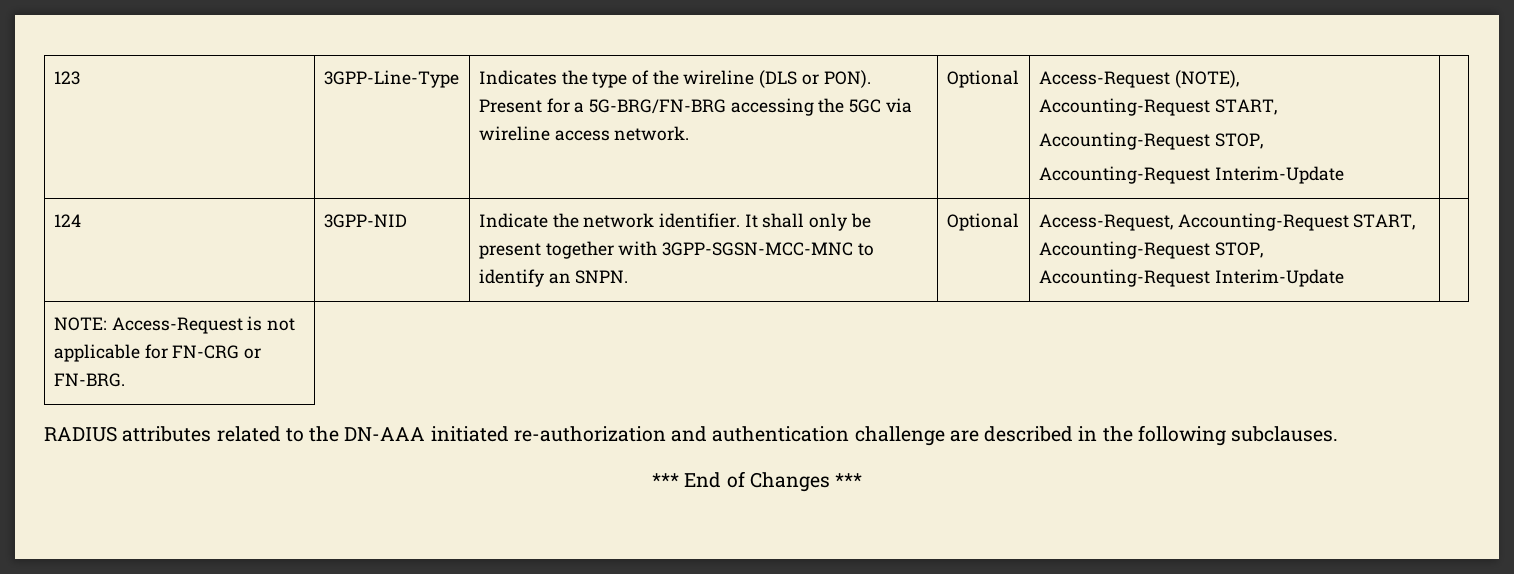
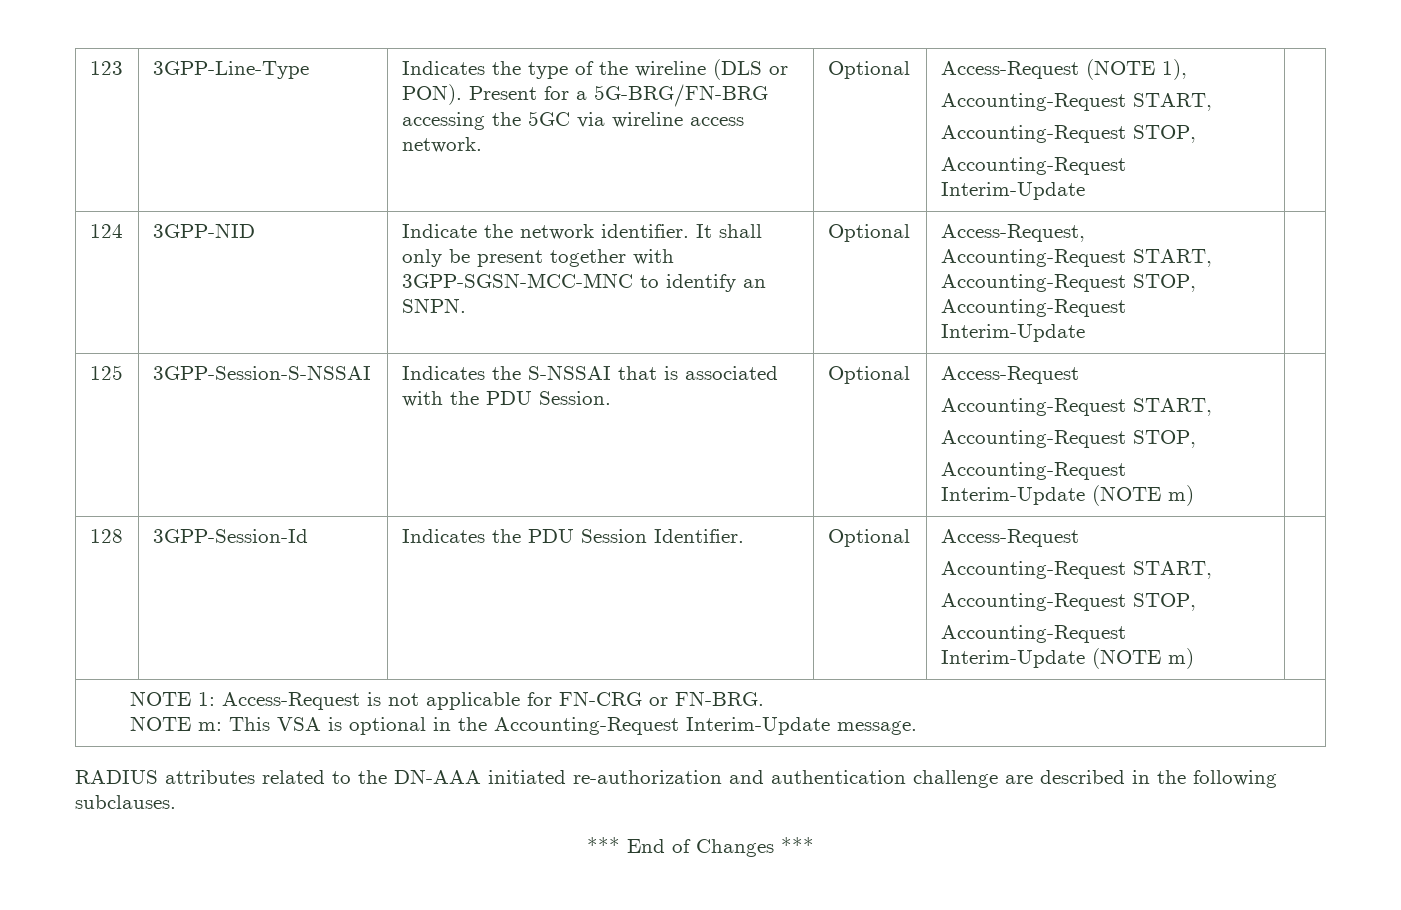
- 123 | 3GPP-Line-Type | Indicates the type of the wireline (DLS or PON). Present for a 5G-BRG/FN-BRG accessing the 5GC via wireline access network. | Optional | Access-Request (NOTE),
+ 123 | 3GPP-Line-Type | Indicates the type of the wireline (DLS or PON). Present for a 5G-BRG/FN-BRG accessing the 5GC via wireline access network. | Optional | Access-Request (NOTE 1),
- NOTE: Access-Request is not applicable for FN-CRG or FN-BRG.
+ 125 | 3GPP-Session-S-NSSAI | Indicates the S-NSSAI that is associated with the PDU Session. | Optional | Access-Request
+ Accounting-Request START,
+ Accounting-Request STOP,
+ Accounting-Request Interim-Update (NOTE m) |
+ 128 | 3GPP-Session-Id | Indicates the PDU Session Identifier. | Optional | Access-Request
+ Accounting-Request START,
+ Accounting-Request STOP,
+ Accounting-Request Interim-Update (NOTE m) |
+ NOTE 1: Access-Request is not applicable for FN-CRG or FN-BRG.
+ NOTE m: This VSA is optional in the Accounting-Request Interim-Update message.

